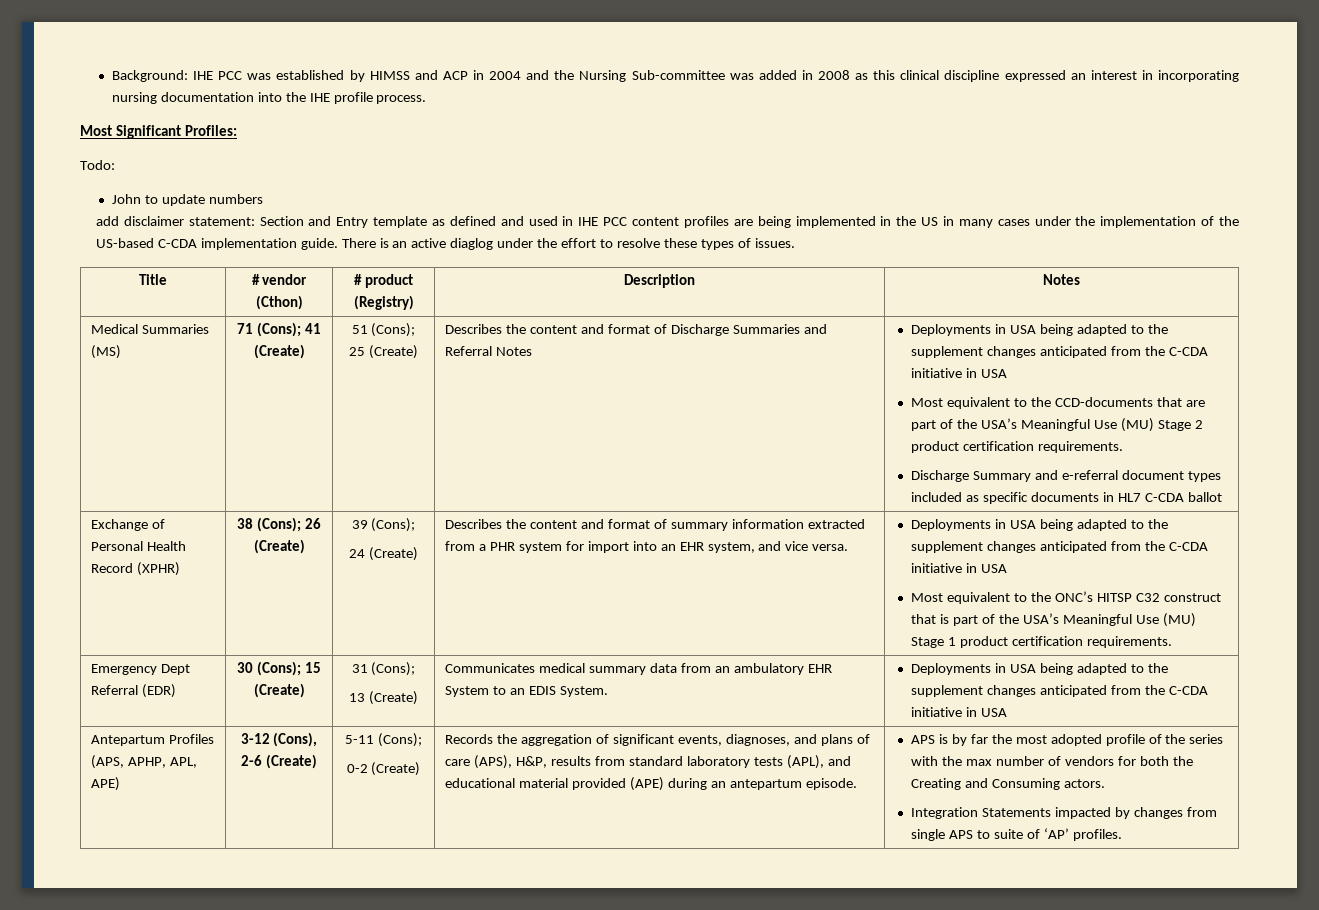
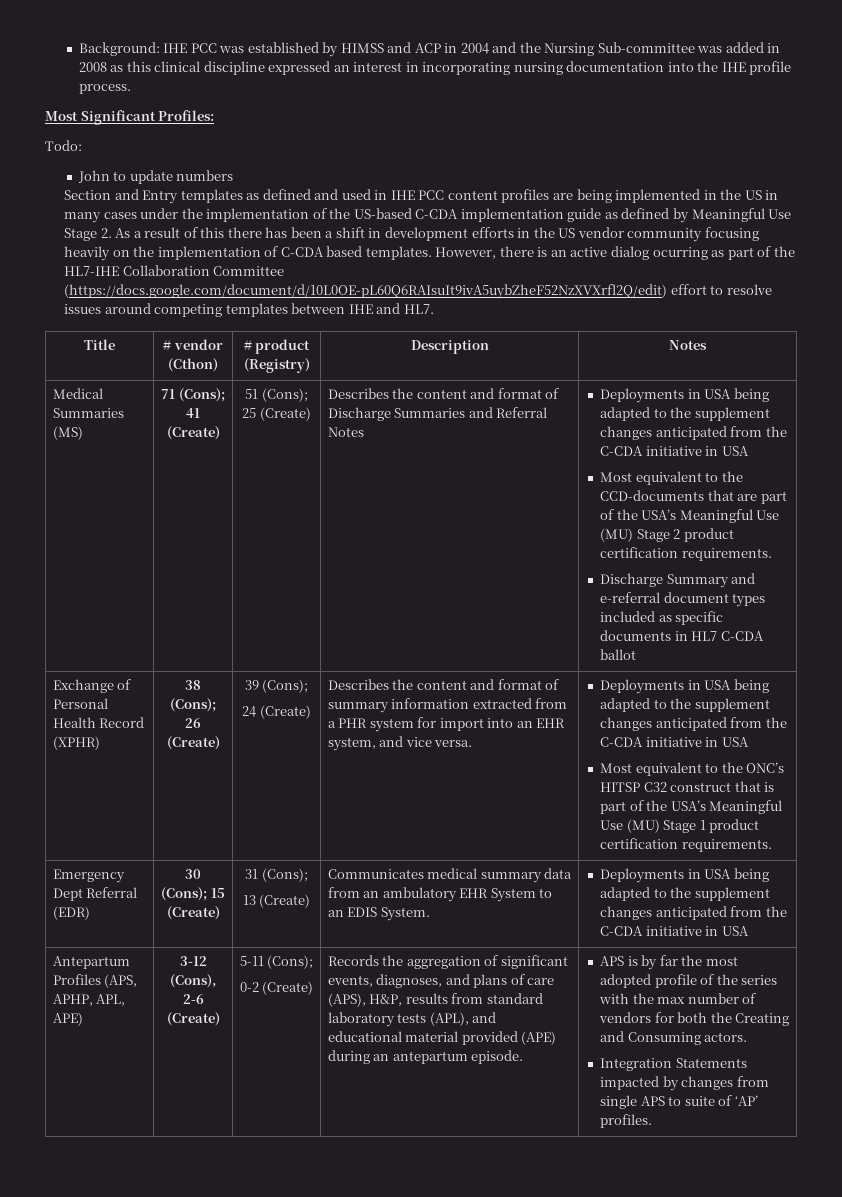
- add disclaimer statement: Section and Entry template as defined and used in IHE PCC content profiles are being implemented in the US in many cases under the implementation of the US-based C-CDA implementation guide. There is an active diaglog under the effort to resolve these types of issues.
+ Section and Entry templates as defined and used in IHE PCC content profiles are being implemented in the US in many cases under the implementation of the US-based C-CDA implementation guide as defined by Meaningful Use Stage 2. As a result of this there has been a shift in development efforts in the US vendor community focusing heavily on the implementation of C-CDA based templates. However, there is an active dialog ocurring as part of the HL7-IHE Collaboration Committee (https://docs.google.com/document/d/10L0OE-pL60Q6RAIsuIt9ivA5uybZheF52NzXVXrfl2Q/edit) effort to resolve issues around competing templates between IHE and HL7.

